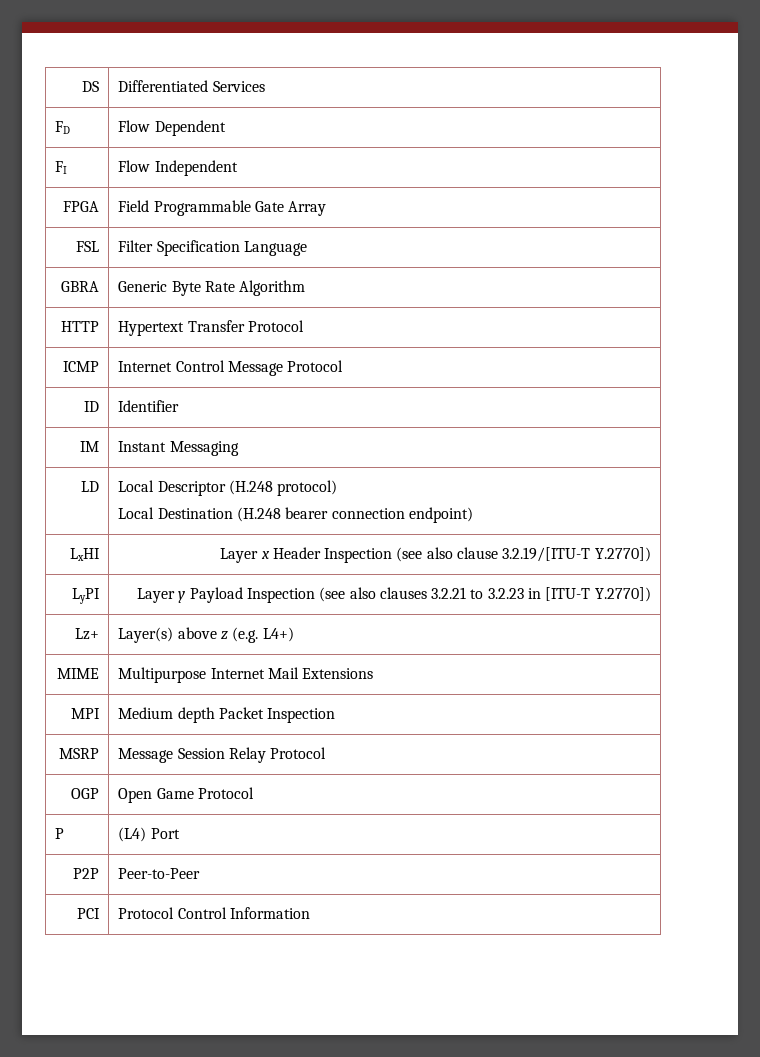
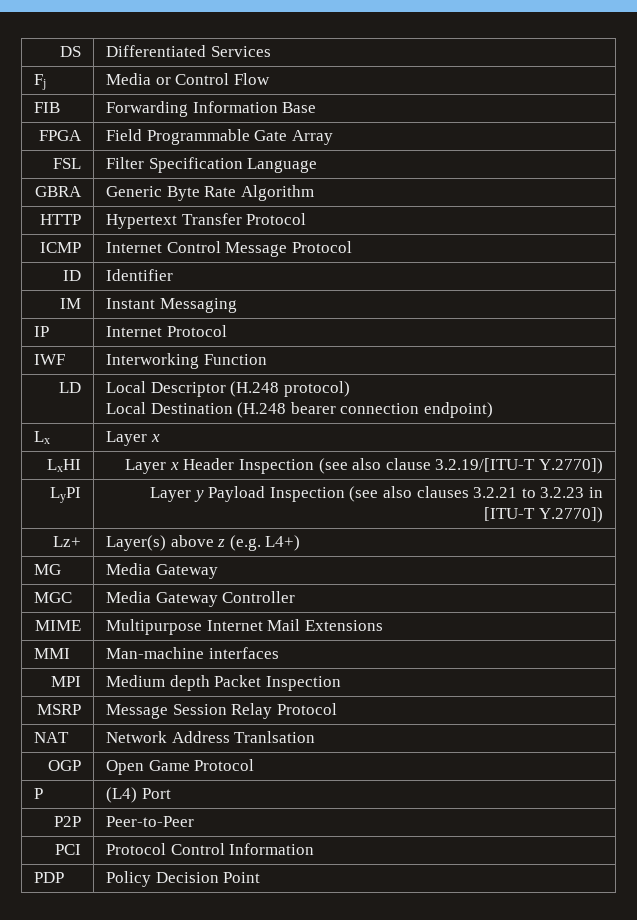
- FD | Flow Dependent
- FI | Flow Independent
+ Fj | Media or Control Flow
+ FIB | Forwarding Information Base
+ IP | Internet Protocol
+ IWF | Interworking Function
+ Lx | Layer x
+ MG | Media Gateway
+ MGC | Media Gateway Controller
+ MMI | Man-machine interfaces
+ NAT | Network Address Tranlsation
+ PDP | Policy Decision Point

